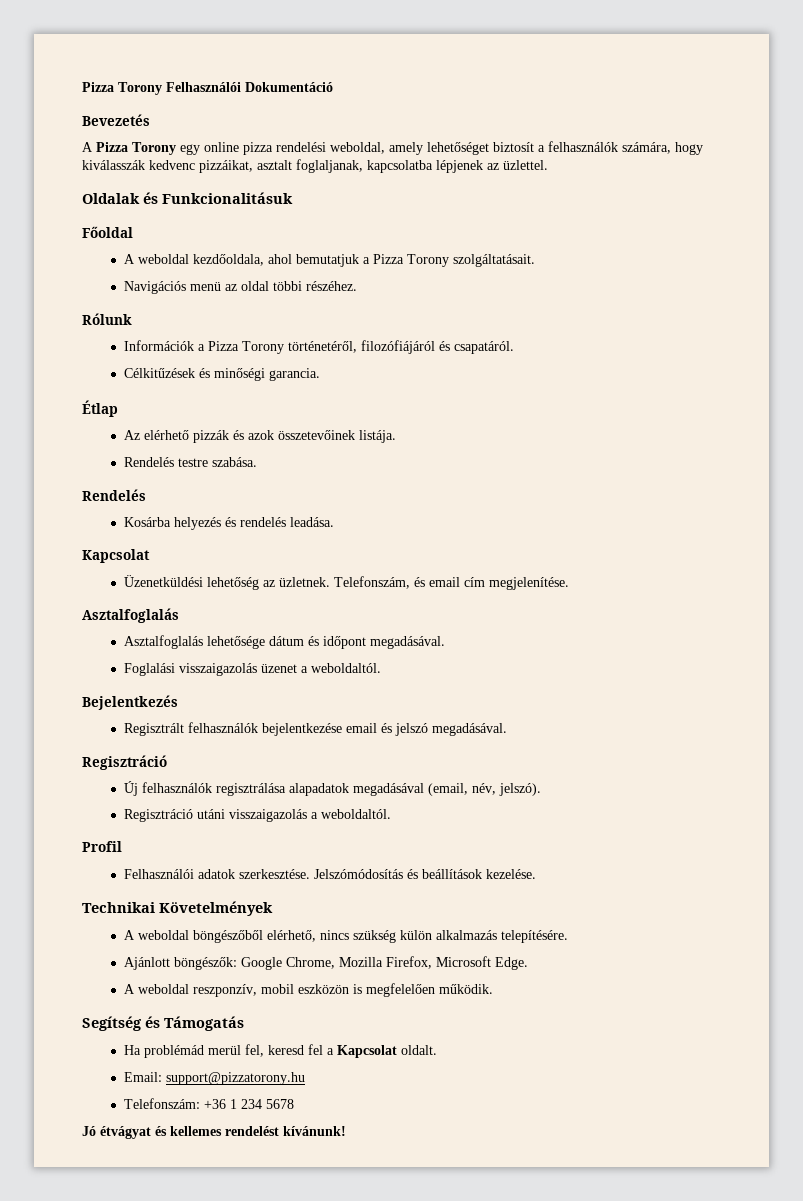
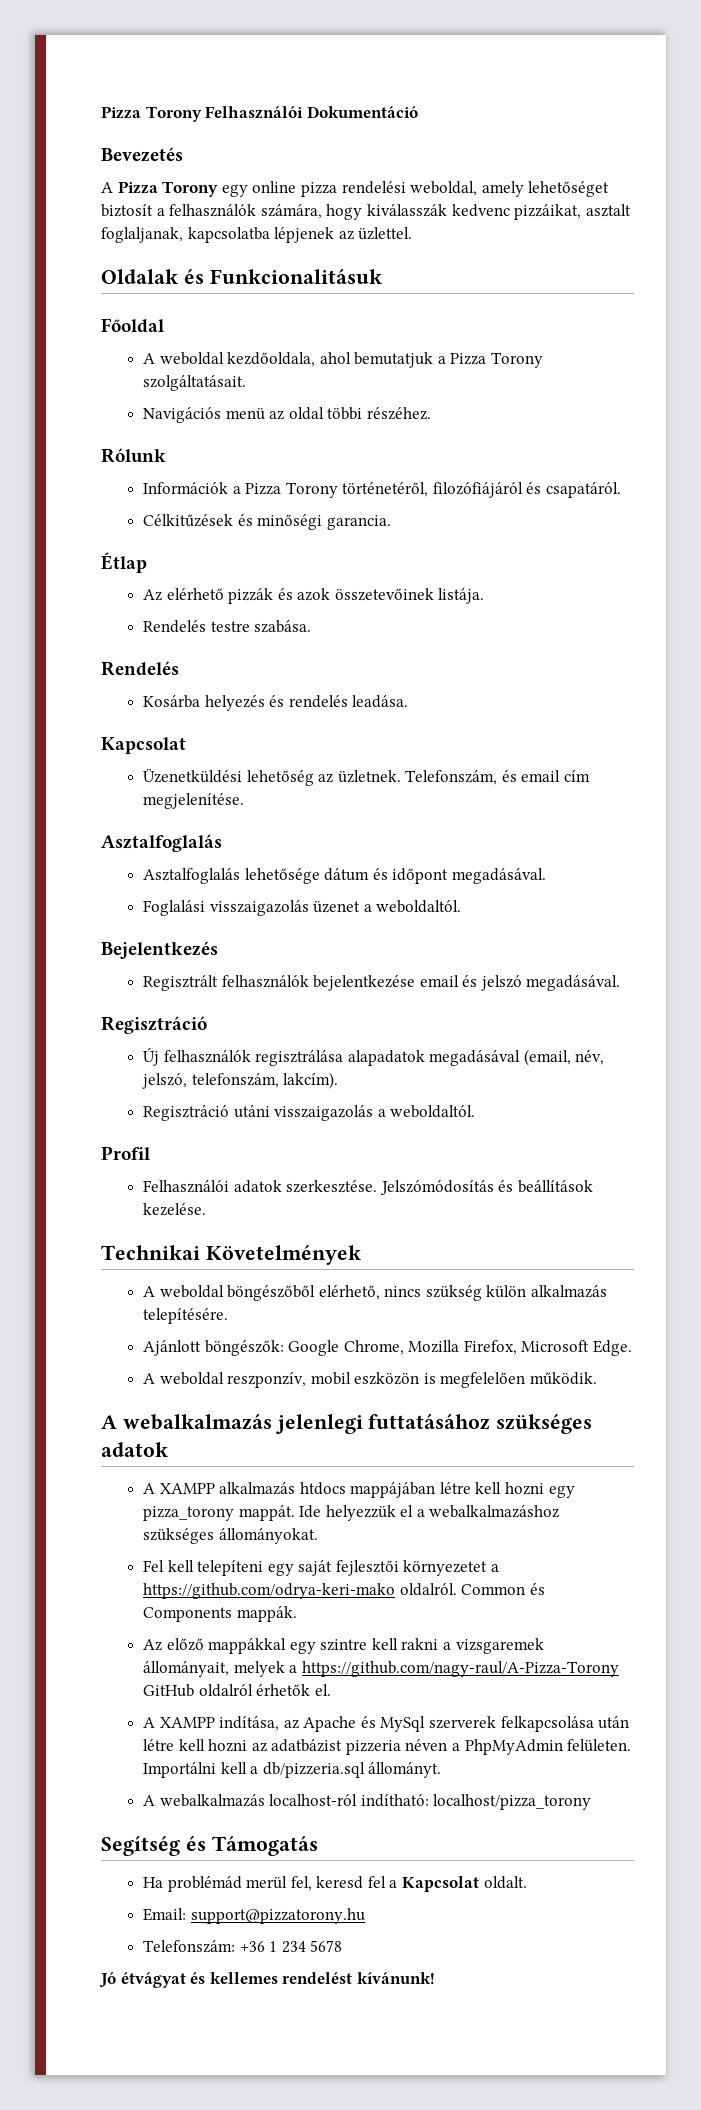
- Új felhasználók regisztrálása alapadatok megadásával (email, név, jelszó).
+ Új felhasználók regisztrálása alapadatok megadásával (email, név, jelszó, telefonszám, lakcím).
+ A webalkalmazás jelenlegi futtatásához szükséges adatok
+ A XAMPP alkalmazás htdocs mappájában létre kell hozni egy pizza_torony mappát. Ide helyezzük el a webalkalmazáshoz szükséges állományokat.
+ Fel kell telepíteni egy saját fejlesztői környezetet a https://github.com/odrya-keri-mako oldalról. Common és Components mappák.
+ Az előző mappákkal egy szintre kell rakni a vizsgaremek állományait, melyek a https://github.com/nagy-raul/A-Pizza-Torony GitHub oldalról érhetők el.
+ A XAMPP indítása, az Apache és MySql szerverek felkapcsolása után létre kell hozni az adatbázist pizzeria néven a PhpMyAdmin felületen. Importálni kell a db/pizzeria.sql állományt.
+ A webalkalmazás localhost-ról indítható: localhost/pizza_torony

